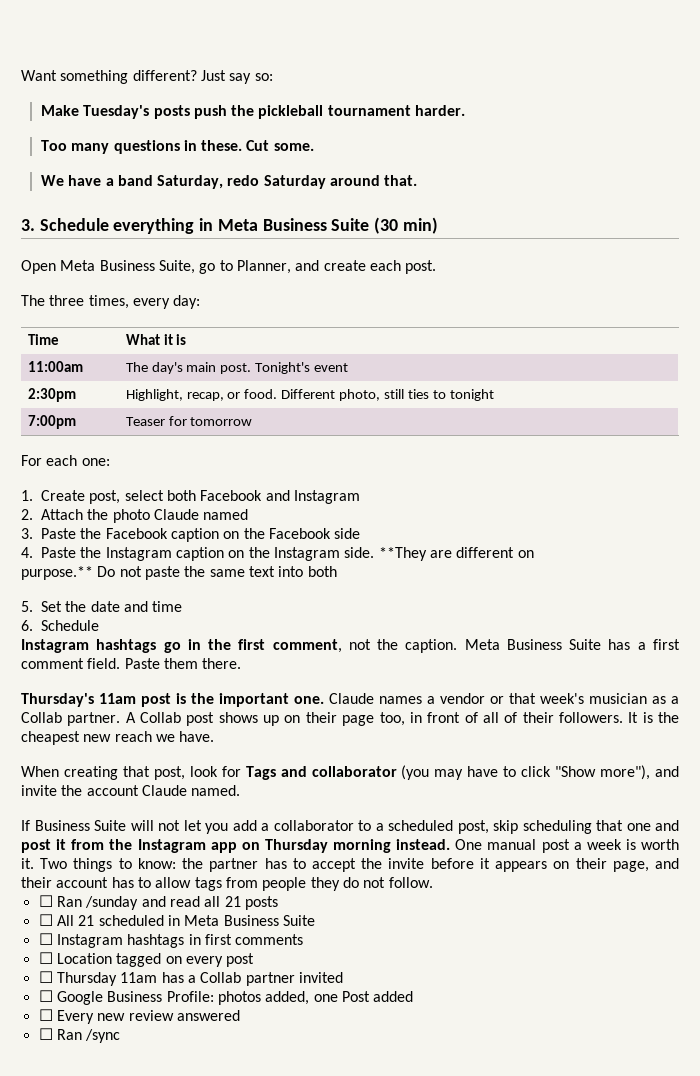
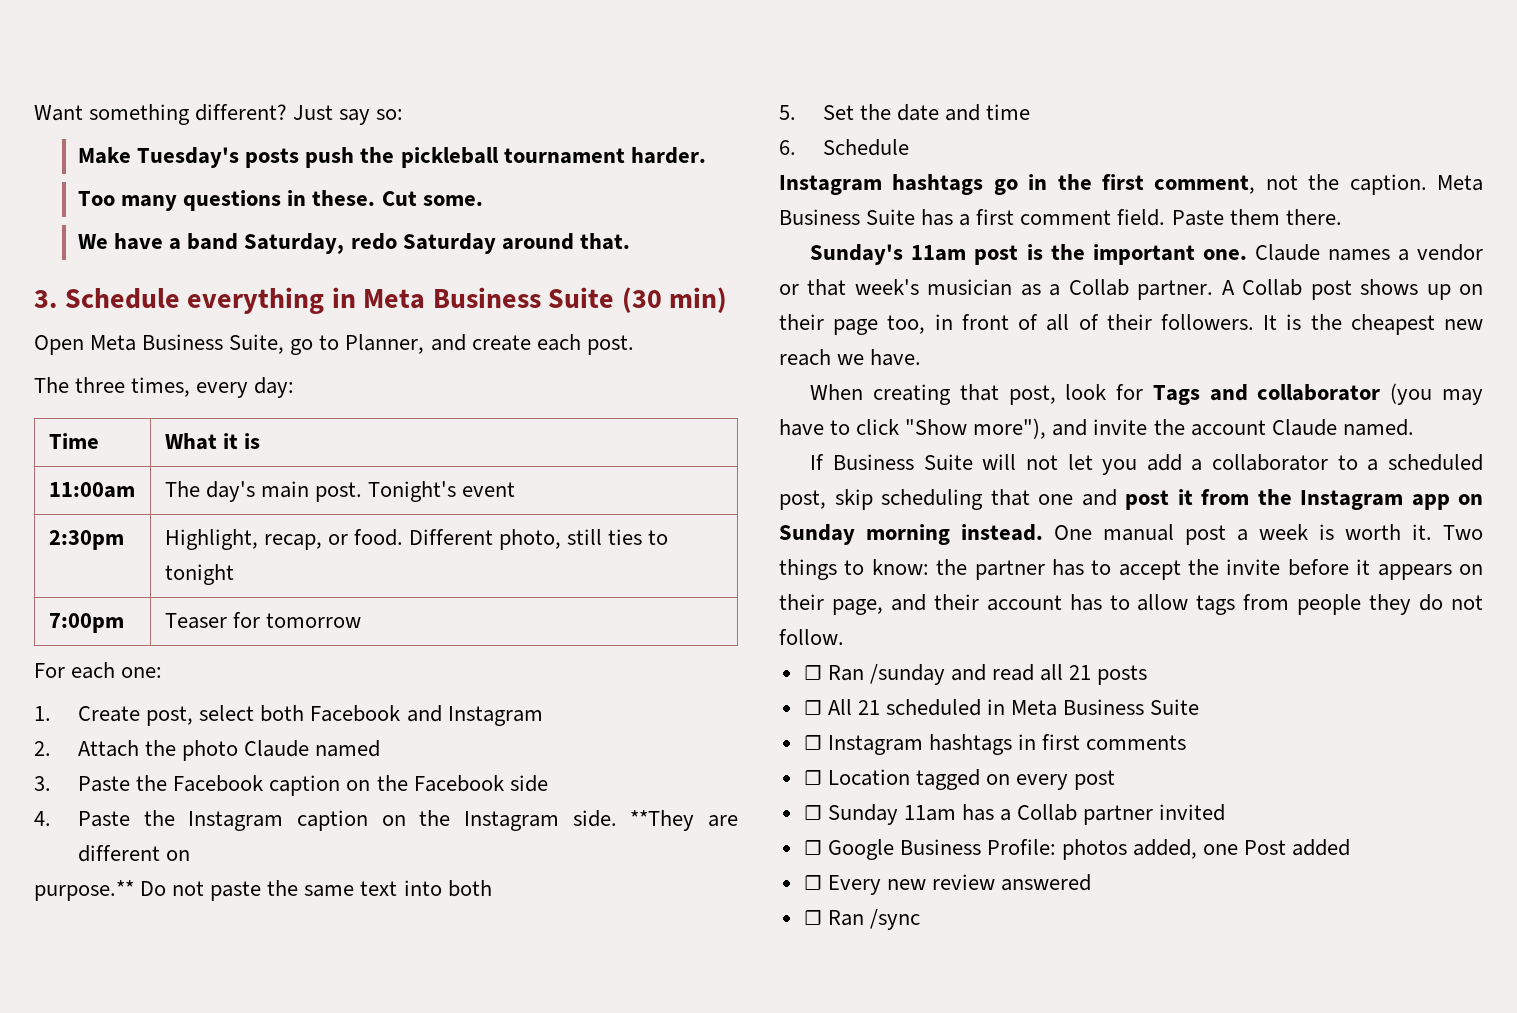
- Thursday's 11am post is the important one.
+ Sunday's 11am post is the important one.
- If Business Suite will not let you add a collaborator to a scheduled post, skip scheduling that one and post it from the Instagram app on Thursday morning instead.
+ If Business Suite will not let you add a collaborator to a scheduled post, skip scheduling that one and post it from the Instagram app on Sunday morning instead.
- ☐ Thursday 11am has a Collab partner invited
+ ☐ Sunday 11am has a Collab partner invited

